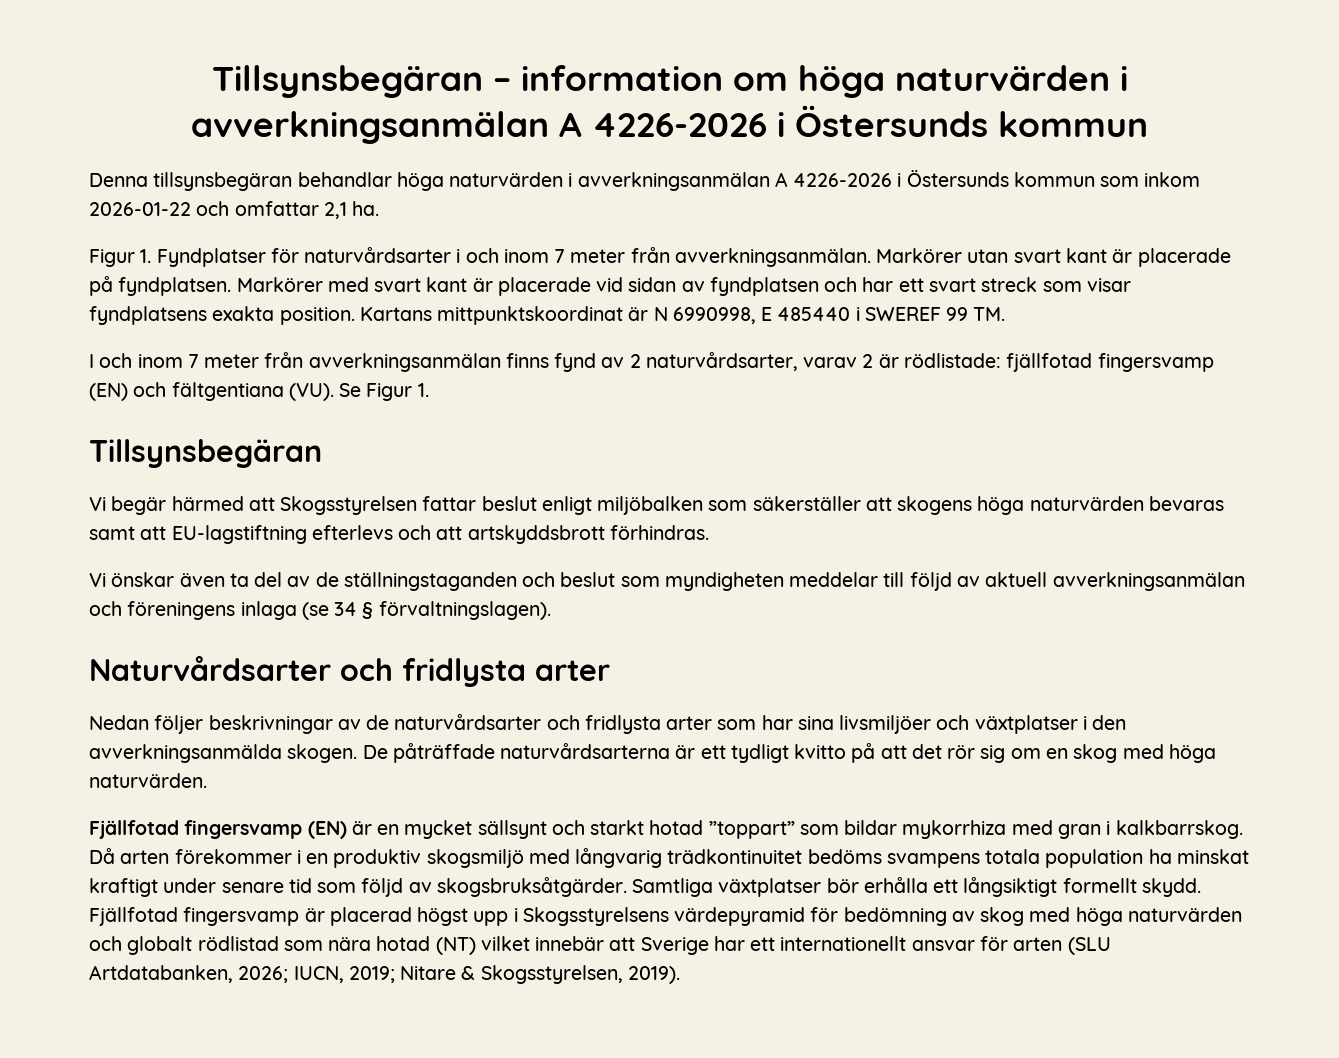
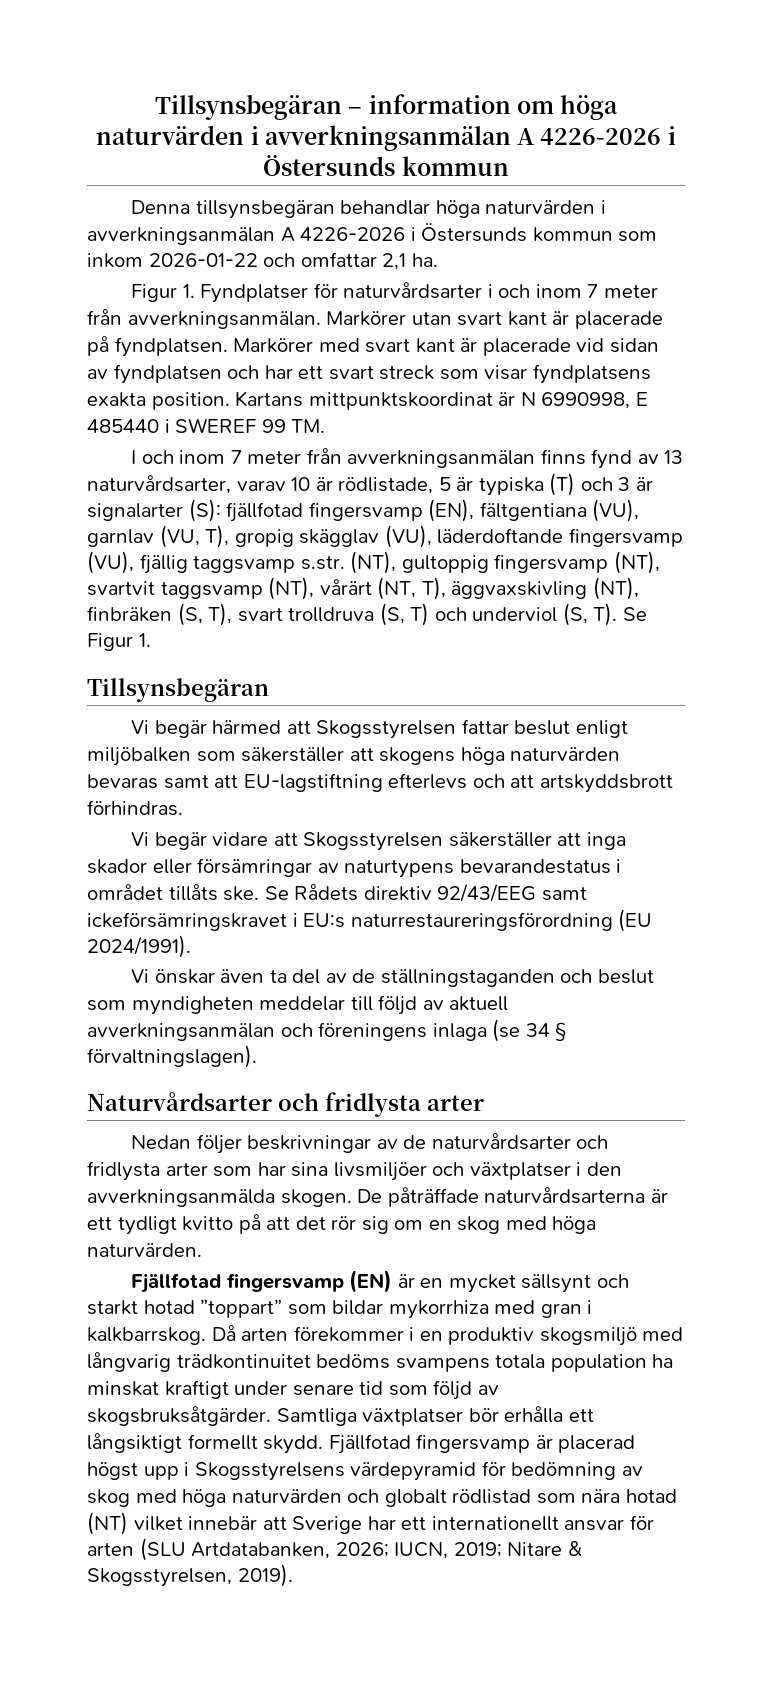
- I och inom 7 meter från avverkningsanmälan finns fynd av 2 naturvårdsarter, varav 2 är rödlistade: fjällfotad fingersvamp (EN) och fältgentiana (VU). Se Figur 1.
+ I och inom 7 meter från avverkningsanmälan finns fynd av 13 naturvårdsarter, varav 10 är rödlistade, 5 är typiska (T) och 3 är signalarter (S): fjällfotad fingersvamp (EN), fältgentiana (VU), garnlav (VU, T), gropig skägglav (VU), läderdoftande fingersvamp (VU), fjällig taggsvamp s.str. (NT), gultoppig fingersvamp (NT), svartvit taggsvamp (NT), vårärt (NT, T), äggvaxskivling (NT), finbräken (S, T), svart trolldruva (S, T) och underviol (S, T). Se Figur 1.
+ Vi begär vidare att Skogsstyrelsen säkerställer att inga skador eller försämringar av naturtypens bevarandestatus i området tillåts ske. Se Rådets direktiv 92/43/EEG samt ickeförsämringskravet i EU:s naturrestaureringsförordning (EU 2024/1991).

